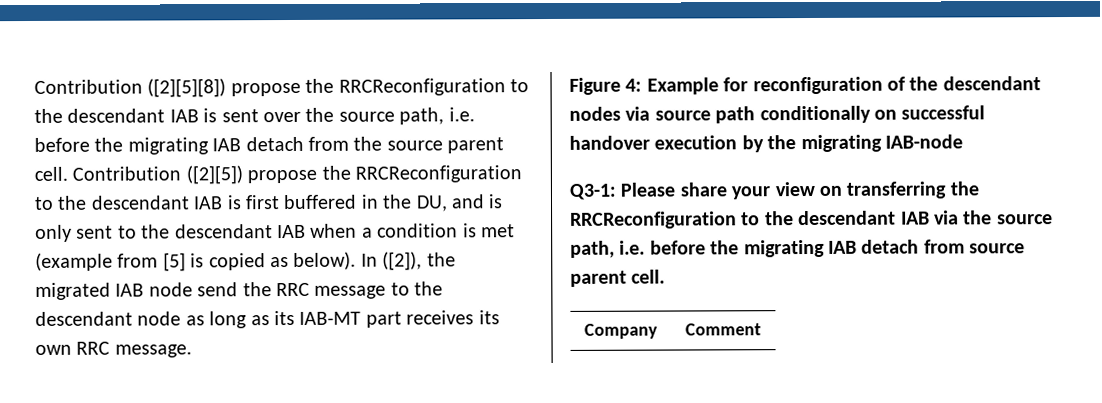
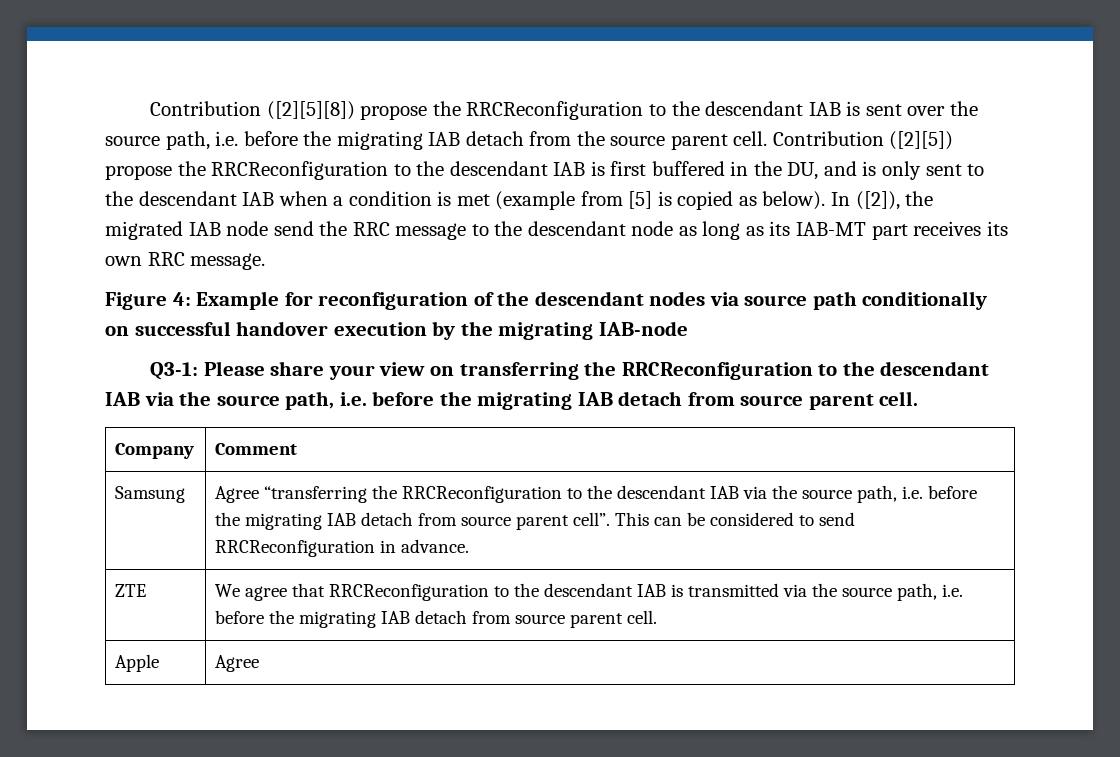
+ Samsung | Agree “transferring the RRCReconfiguration to the descendant IAB via the source path, i.e. before the migrating IAB detach from source parent cell”. This can be considered to send RRCReconfiguration in advance.
+ ZTE | We agree that RRCReconfiguration to the descendant IAB is transmitted via the source path, i.e. before the migrating IAB detach from source parent cell.
+ Apple | Agree

